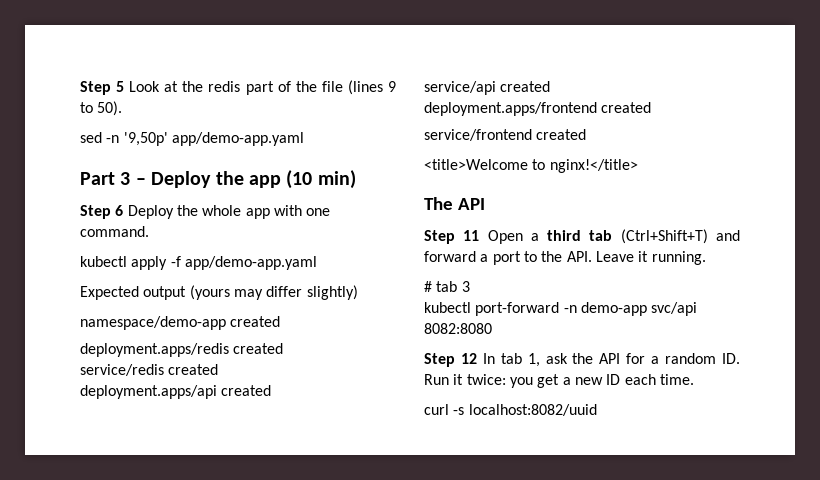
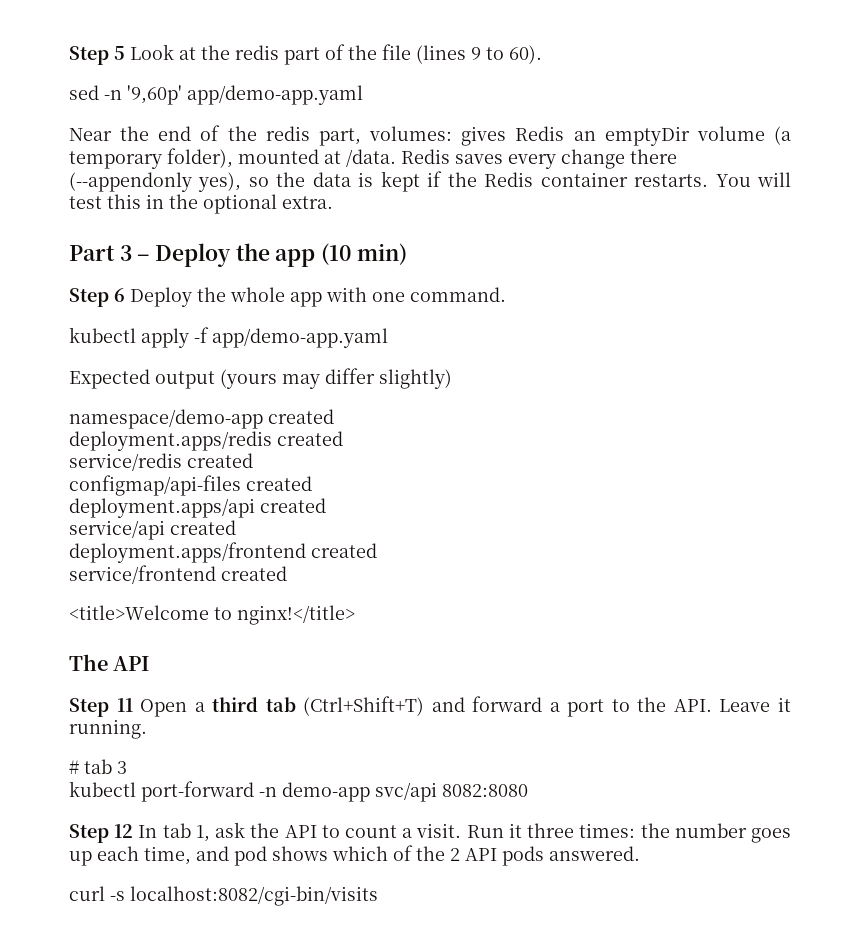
- Step 5 Look at the redis part of the file (lines 9 to 50).
+ Step 5 Look at the redis part of the file (lines 9 to 60).
- sed -n '9,50p' app/demo-app.yaml
+ sed -n '9,60p' app/demo-app.yaml
+ Near the end of the redis part, volumes: gives Redis an emptyDir volume (a temporary folder), mounted at /data. Redis saves every change there (--appendonly yes), so the data is kept if the Redis container restarts. You will test this in the optional extra.
+ configmap/api-files created
- Step 12 In tab 1, ask the API for a random ID. Run it twice: you get a new ID each time.
+ Step 12 In tab 1, ask the API to count a visit. Run it three times: the number goes up each time, and pod shows which of the 2 API pods answered.
- curl -s localhost:8082/uuid
+ curl -s localhost:8082/cgi-bin/visits

